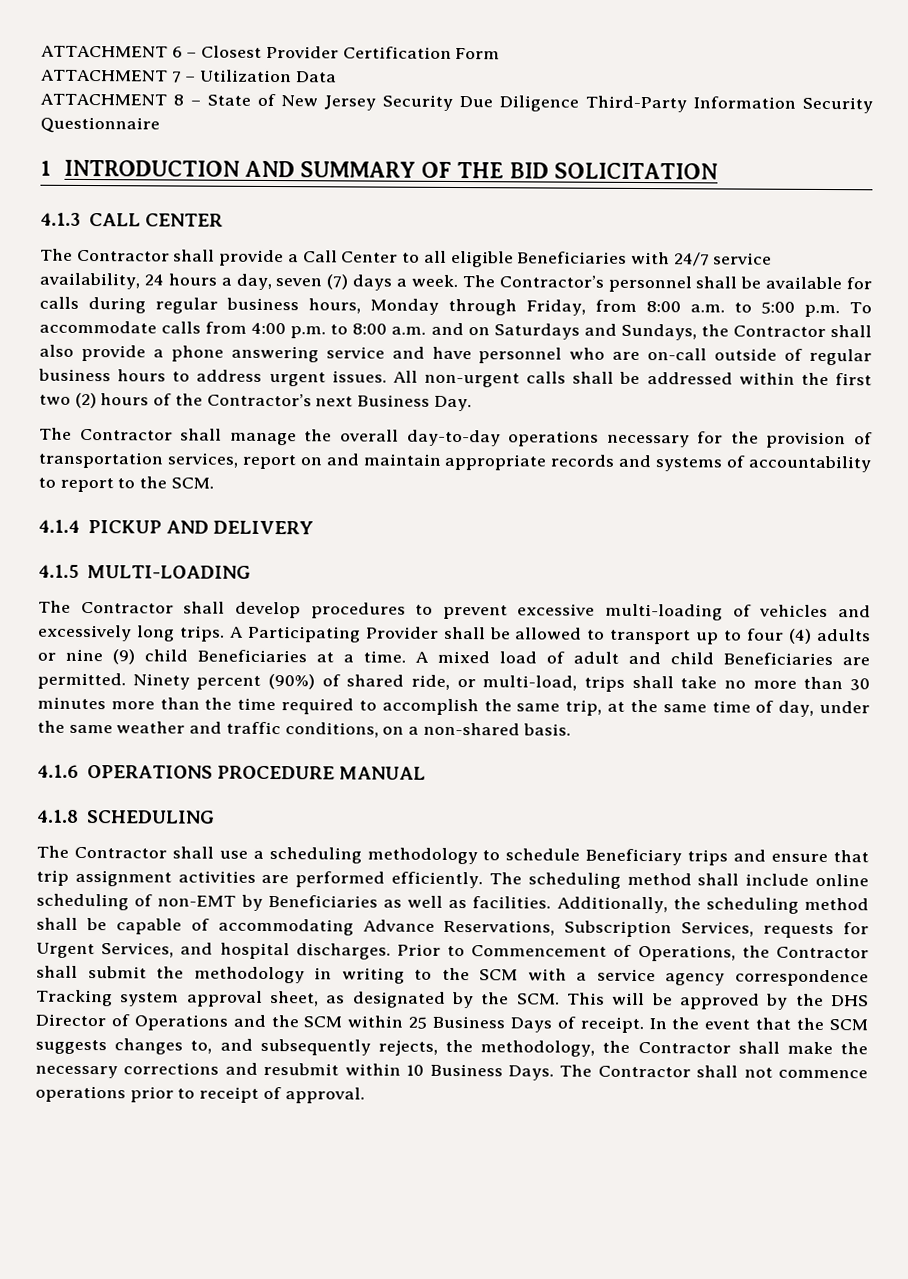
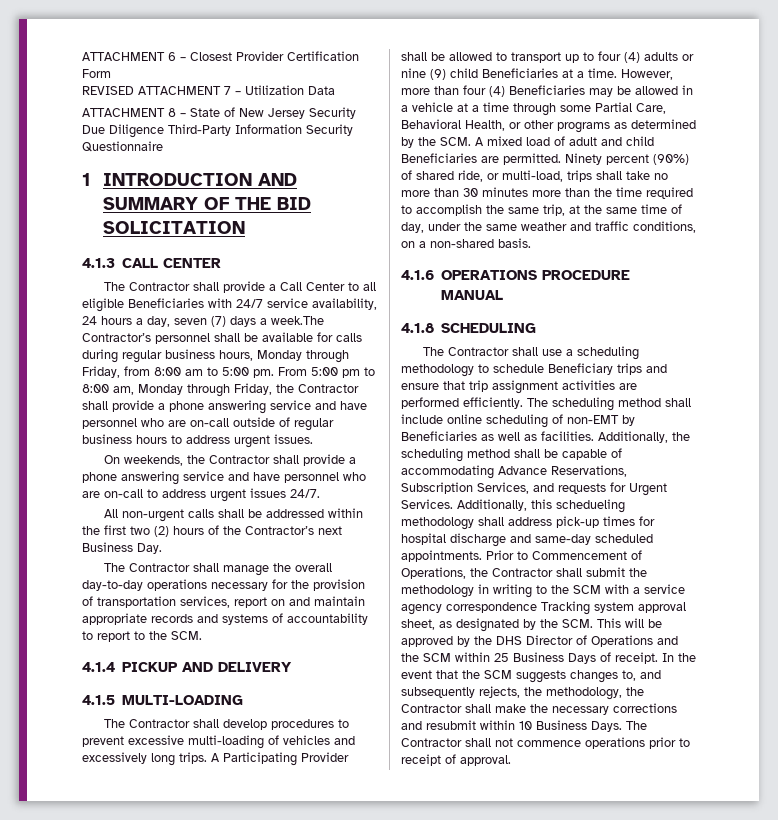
- ATTACHMENT 7 – Utilization Data
+ REVISED ATTACHMENT 7 – Utilization Data
- The Contractor shall provide a Call Center to all eligible Beneficiaries with 24/7 service availability, 24 hours a day, seven (7) days a week. The Contractor’s personnel shall be available for calls during regular business hours, Monday through Friday, from 8:00 a.m. to 5:00 p.m. To accommodate calls from 4:00 p.m. to 8:00 a.m. and on Saturdays and Sundays, the Contractor shall also provide a phone answering service and have personnel who are on-call outside of regular business hours to address urgent issues. All non-urgent calls shall be addressed within the first two (2) hours of the Contractor’s next Business Day.
+ The Contractor shall provide a Call Center to all eligible Beneficiaries with 24/7 service availability, 24 hours a day, seven (7) days a week.The Contractor’s personnel shall be available for calls during regular business hours, Monday through Friday, from 8:00 am to 5:00 pm. From 5:00 pm to 8:00 am, Monday through Friday, the Contractor shall provide a phone answering service and have personnel who are on-call outside of regular business hours to address urgent issues.
+ On weekends, the Contractor shall provide a phone answering service and have personnel who are on-call to address urgent issues 24/7.
+ All non-urgent calls shall be addressed within the first two (2) hours of the Contractor’s next Business Day.
- A mixed load of adult and child Beneficiaries are permitted.
+ However, more than four (4) Beneficiaries may be allowed in a vehicle at a time through some Partial Care, Behavioral Health, or other programs as determined by the SCM. A mixed load of adult and child Beneficiaries are permitted.
- Additionally, the scheduling method shall be capable of accommodating Advance Reservations, Subscription Services, requests for Urgent Services, and hospital discharges.
+ Additionally, the scheduling method shall be capable of accommodating Advance Reservations, Subscription Services, and requests for Urgent Services. Additionally, this schedueling methodology shall address pick-up times for hospital discharge and same-day scheduled appointments.

